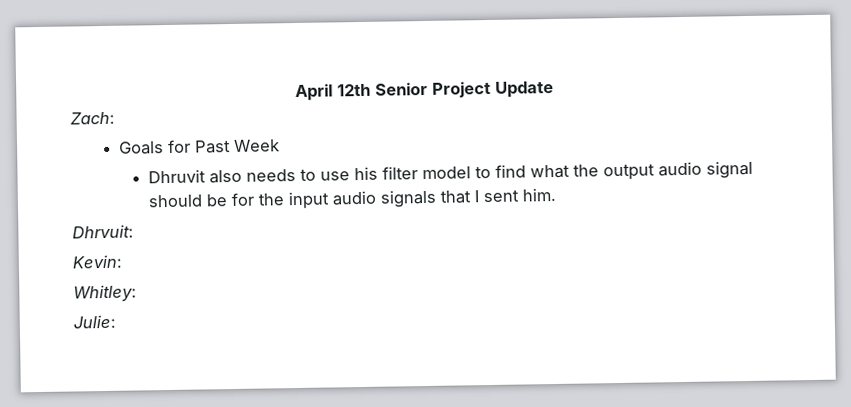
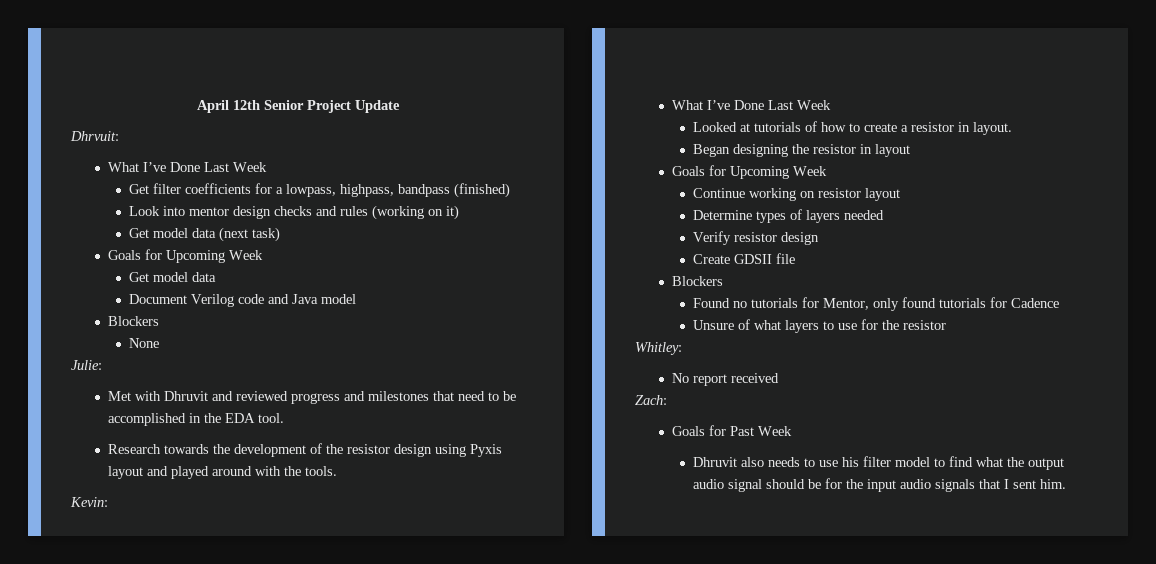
+ Dhrvuit:
+ What I’ve Done Last Week
+ Get filter coefficients for a lowpass, highpass, bandpass (finished)
+ Look into mentor design checks and rules (working on it)
+ Get model data (next task)
+ Goals for Upcoming Week
+ Get model data
+ Document Verilog code and Java model
+ Blockers
+ None
+ Julie:
+ Met with Dhruvit and reviewed progress and milestones that need to be accomplished in the EDA tool.
+ Research towards the development of the resistor design using Pyxis layout and played around with the tools.
+ Kevin:
+ What I’ve Done Last Week
+ Looked at tutorials of how to create a resistor in layout.
+ Began designing the resistor in layout
+ Goals for Upcoming Week
+ Continue working on resistor layout
+ Determine types of layers needed
+ Verify resistor design
+ Create GDSII file
+ Blockers
+ Found no tutorials for Mentor, only found tutorials for Cadence
+ Unsure of what layers to use for the resistor
+ Whitley:
+ No report received
- Dhrvuit:
- Kevin:
- Whitley:
- Julie:

